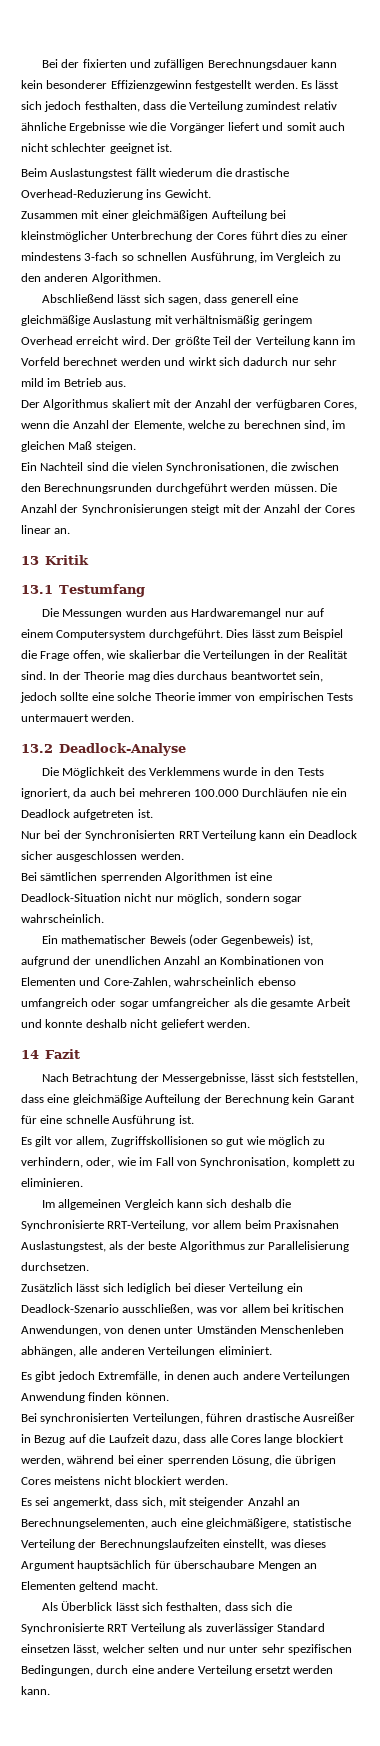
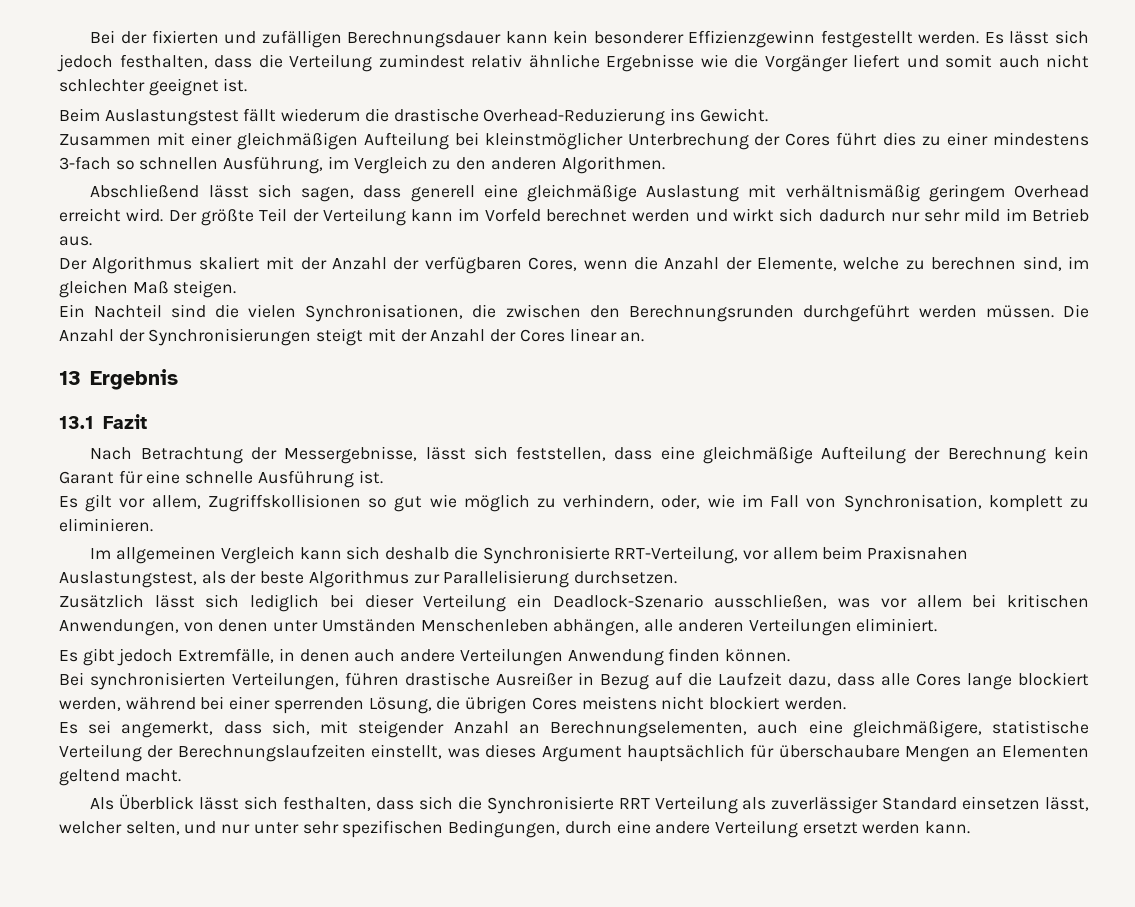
- 13 Kritik
- 13.1 Testumfang
- Die Messungen wurden aus Hardwaremangel nur auf einem Computersystem durchgeführt. Dies lässt zum Beispiel die Frage offen, wie skalierbar die Verteilungen in der Realität sind. In der Theorie mag dies durchaus beantwortet sein, jedoch sollte eine solche Theorie immer von empirischen Tests untermauert werden.
- 13.2 Deadlock-Analyse
- Die Möglichkeit des Verklemmens wurde in den Tests ignoriert, da auch bei mehreren 100.000 Durchläufen nie ein Deadlock aufgetreten ist.
- Nur bei der Synchronisierten RRT Verteilung kann ein Deadlock sicher ausgeschlossen werden.
- Bei sämtlichen sperrenden Algorithmen ist eine Deadlock-Situation nicht nur möglich, sondern sogar wahrscheinlich.
- Ein mathematischer Beweis (oder Gegenbeweis) ist, aufgrund der unendlichen Anzahl an Kombinationen von Elementen und Core-Zahlen, wahrscheinlich ebenso umfangreich oder sogar umfangreicher als die gesamte Arbeit und konnte deshalb nicht geliefert werden.
- 14 Fazit
+ 13 Ergebnis
+ 13.1 Fazit
- Als Überblick lässt sich festhalten, dass sich die Synchronisierte RRT Verteilung als zuverlässiger Standard einsetzen lässt, welcher selten und nur unter sehr spezifischen Bedingungen, durch eine andere Verteilung ersetzt werden kann.
+ Als Überblick lässt sich festhalten, dass sich die Synchronisierte RRT Verteilung als zuverlässiger Standard einsetzen lässt, welcher selten, und nur unter sehr spezifischen Bedingungen, durch eine andere Verteilung ersetzt werden kann.

